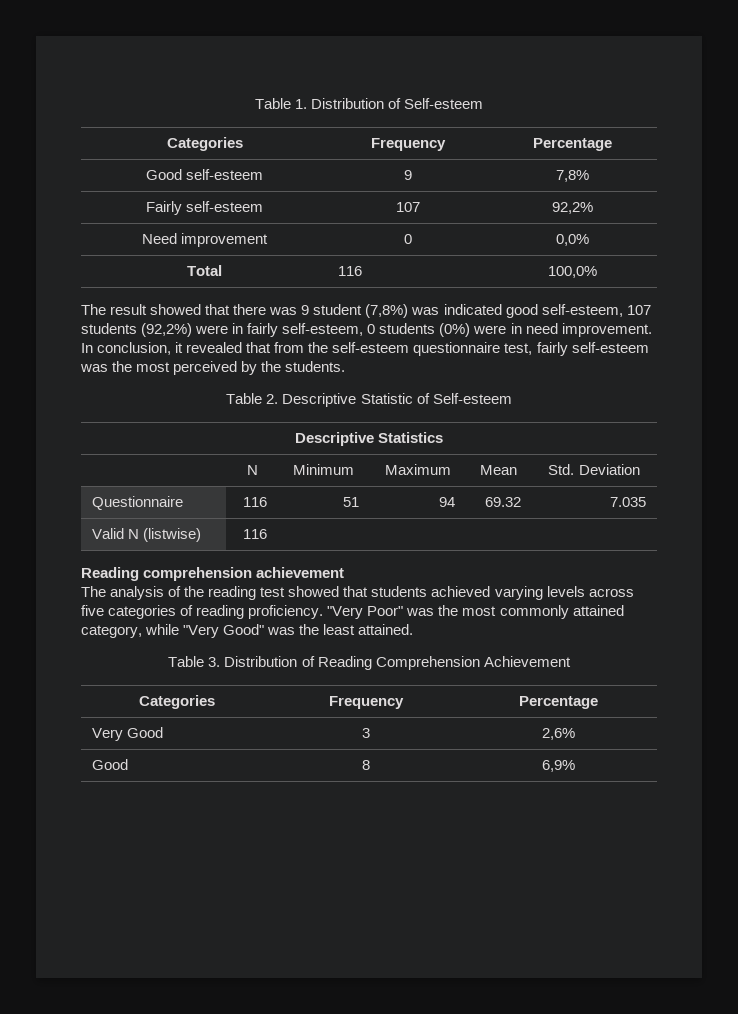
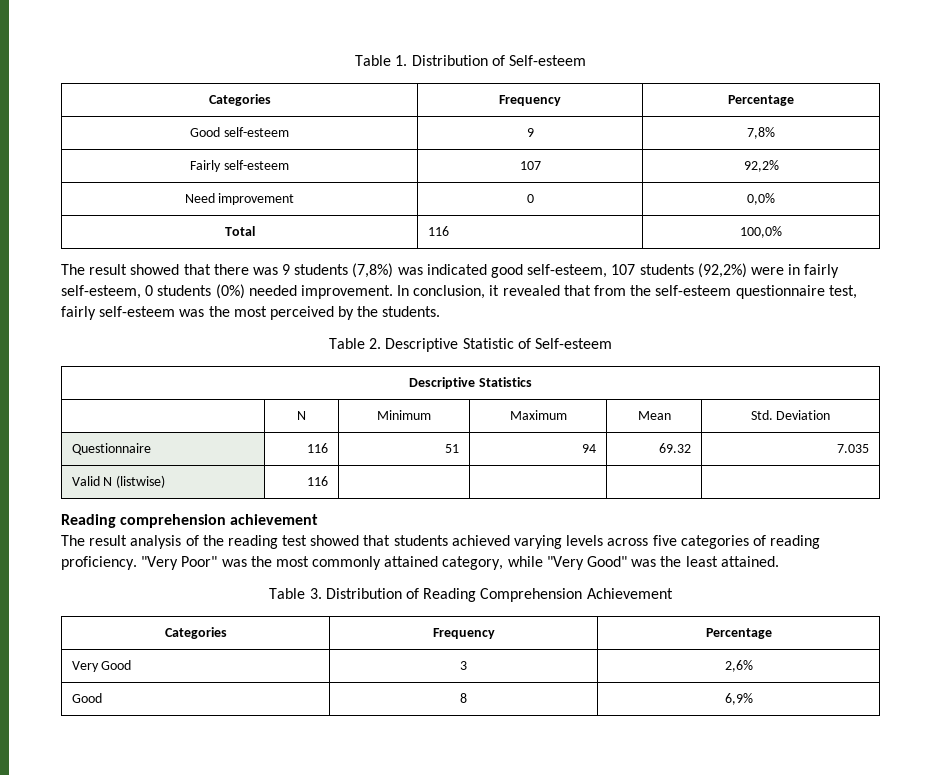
- The result showed that there was 9 student (7,8%) was indicated good self-esteem, 107 students (92,2%) were in fairly self-esteem, 0 students (0%) were in need improvement.
+ The result showed that there was 9 students (7,8%) was indicated good self-esteem, 107 students (92,2%) were in fairly self-esteem, 0 students (0%) needed improvement.
- The analysis of the reading test showed that students achieved varying levels across five categories of reading proficiency.
+ The result analysis of the reading test showed that students achieved varying levels across five categories of reading proficiency.

